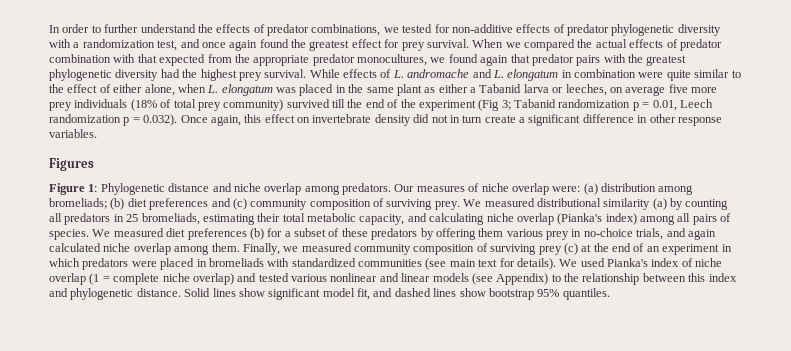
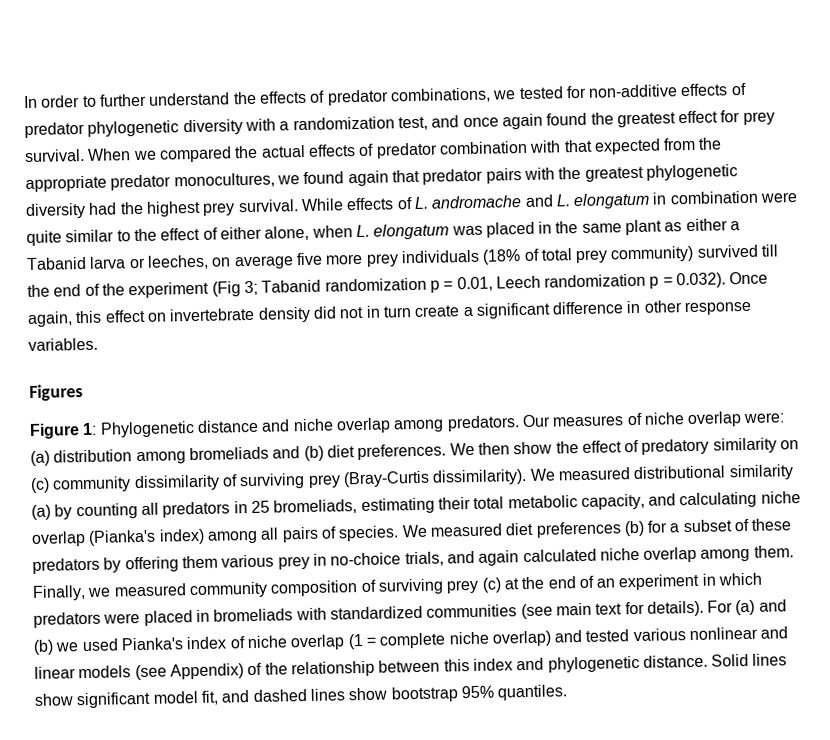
- Our measures of niche overlap were: (a) distribution among bromeliads; (b) diet preferences and (c) community composition of surviving prey.
+ Our measures of niche overlap were: (a) distribution among bromeliads and (b) diet preferences. We then show the effect of predatory similarity on (c) community dissimilarity of surviving prey (Bray-Curtis dissimilarity).
- We used Pianka's index of niche overlap (1 = complete niche overlap) and tested various nonlinear and linear models (see Appendix) to the relationship between this index and phylogenetic distance.
+ For (a) and (b) we used Pianka's index of niche overlap (1 = complete niche overlap) and tested various nonlinear and linear models (see Appendix) of the relationship between this index and phylogenetic distance.

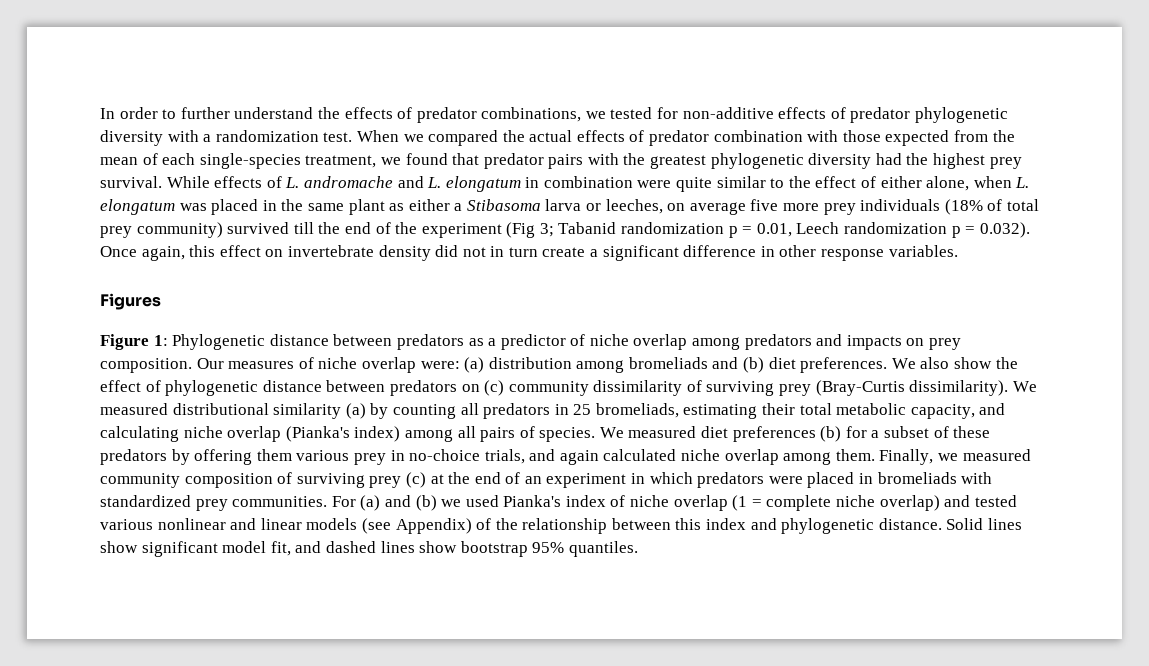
- In order to further understand the effects of predator combinations, we tested for non-additive effects of predator phylogenetic diversity with a randomization test, and once again found the greatest effect for prey survival.
+ In order to further understand the effects of predator combinations, we tested for non-additive effects of predator phylogenetic diversity with a randomization test.
- When we compared the actual effects of predator combination with that expected from the appropriate predator monocultures, we found again that predator pairs with the greatest phylogenetic diversity had the highest prey survival.
+ When we compared the actual effects of predator combination with those expected from the mean of each single-species treatment, we found that predator pairs with the greatest phylogenetic diversity had the highest prey survival.
- While effects of L. andromache and L. elongatum in combination were quite similar to the effect of either alone, when L. elongatum was placed in the same plant as either a Tabanid larva or leeches, on average five more prey individuals (18% of total prey community) survived till the end of the experiment (Fig 3;
+ While effects of L. andromache and L. elongatum in combination were quite similar to the effect of either alone, when L. elongatum was placed in the same plant as either a Stibasoma larva or leeches, on average five more prey individuals (18% of total prey community) survived till the end of the experiment (Fig 3;
- Figure 1: Phylogenetic distance and niche overlap among predators.
+ Figure 1: Phylogenetic distance between predators as a predictor of niche overlap among predators and impacts on prey composition.
- We then show the effect of predatory similarity on (c) community dissimilarity of surviving prey (Bray-Curtis dissimilarity).
+ We also show the effect of phylogenetic distance between predators on (c) community dissimilarity of surviving prey (Bray-Curtis dissimilarity).
- Finally, we measured community composition of surviving prey (c) at the end of an experiment in which predators were placed in bromeliads with standardized communities (see main text for details).
+ Finally, we measured community composition of surviving prey (c) at the end of an experiment in which predators were placed in bromeliads with standardized prey communities.

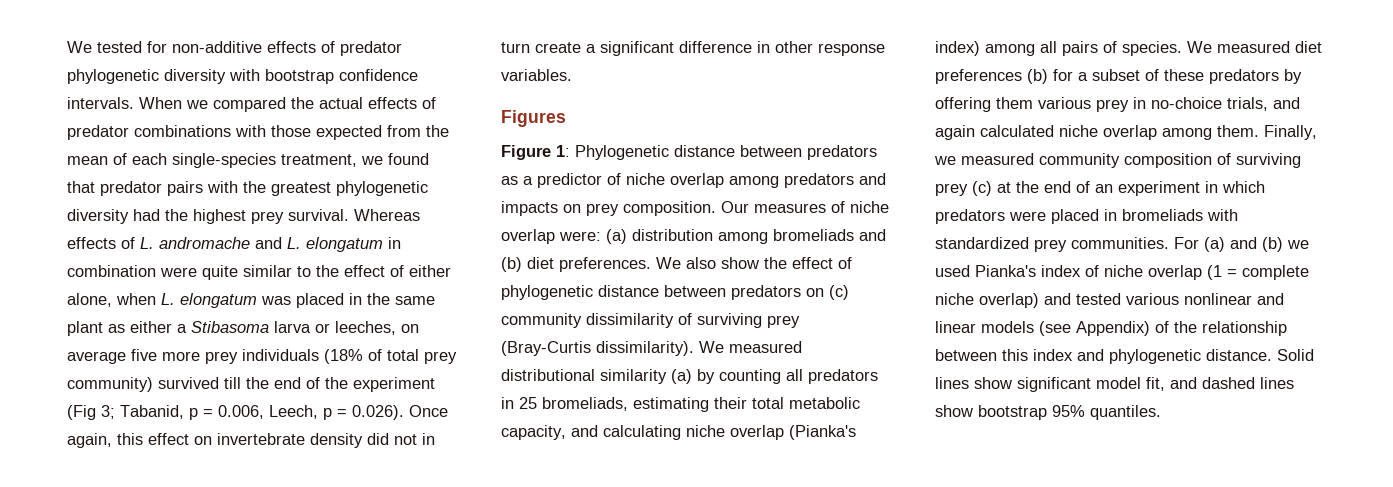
- In order to further understand the effects of predator combinations, we tested for non-additive effects of predator phylogenetic diversity with a randomization test.
+ We tested for non-additive effects of predator phylogenetic diversity with bootstrap confidence intervals.
- When we compared the actual effects of predator combination with those expected from the mean of each single-species treatment, we found that predator pairs with the greatest phylogenetic diversity had the highest prey survival.
+ When we compared the actual effects of predator combinations with those expected from the mean of each single-species treatment, we found that predator pairs with the greatest phylogenetic diversity had the highest prey survival.
- While effects of L. andromache and L. elongatum in combination were quite similar to the effect of either alone, when L. elongatum was placed in the same plant as either a Stibasoma larva or leeches, on average five more prey individuals (18% of total prey community) survived till the end of the experiment (Fig 3;
+ Whereas effects of L. andromache and L. elongatum in combination were quite similar to the effect of either alone, when L. elongatum was placed in the same plant as either a Stibasoma larva or leeches, on average five more prey individuals (18% of total prey community) survived till the end of the experiment (Fig 3;
- Tabanid randomization p = 0.01, Leech randomization p = 0.032). Once again, this effect on invertebrate density did not in turn create a significant difference in other response variables.
+ Tabanid, p = 0.006, Leech, p = 0.026). Once again, this effect on invertebrate density did not in turn create a significant difference in other response variables.

